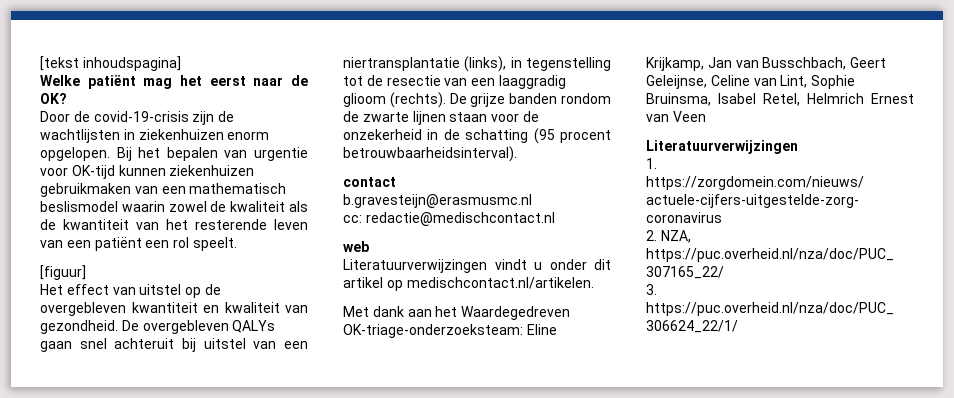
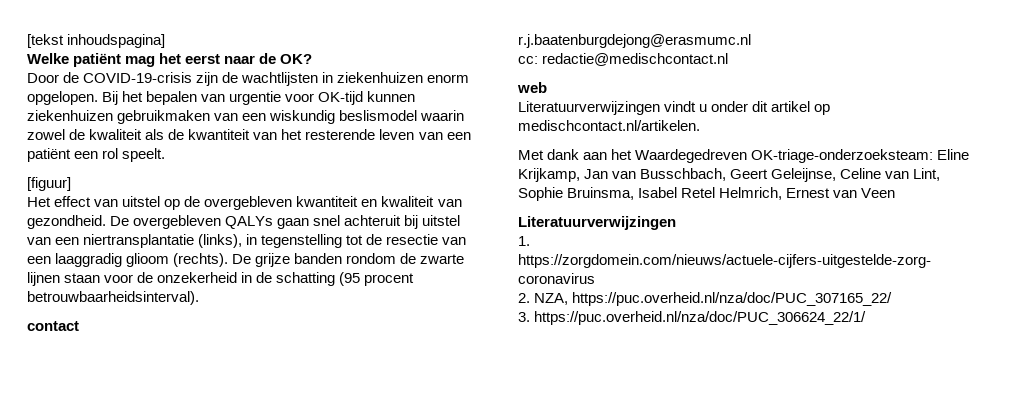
- Door de covid-19-crisis zijn de wachtlijsten in ziekenhuizen enorm opgelopen.
+ Door de COVID-19-crisis zijn de wachtlijsten in ziekenhuizen enorm opgelopen.
- Bij het bepalen van urgentie voor OK-tijd kunnen ziekenhuizen gebruikmaken van een mathematisch beslismodel waarin zowel de kwaliteit als de kwantiteit van het resterende leven van een patiënt een rol speelt.
+ Bij het bepalen van urgentie voor OK-tijd kunnen ziekenhuizen gebruikmaken van een wiskundig beslismodel waarin zowel de kwaliteit als de kwantiteit van het resterende leven van een patiënt een rol speelt.
- b.gravesteijn@erasmusmc.nl
+ r.j.baatenburgdejong@erasmumc.nl
- Met dank aan het Waardegedreven OK-triage-onderzoeksteam: Eline Krijkamp, Jan van Busschbach, Geert Geleijnse, Celine van Lint, Sophie Bruinsma, Isabel Retel, Helmrich Ernest van Veen
+ Met dank aan het Waardegedreven OK-triage-onderzoeksteam: Eline Krijkamp, Jan van Busschbach, Geert Geleijnse, Celine van Lint, Sophie Bruinsma, Isabel Retel Helmrich, Ernest van Veen

